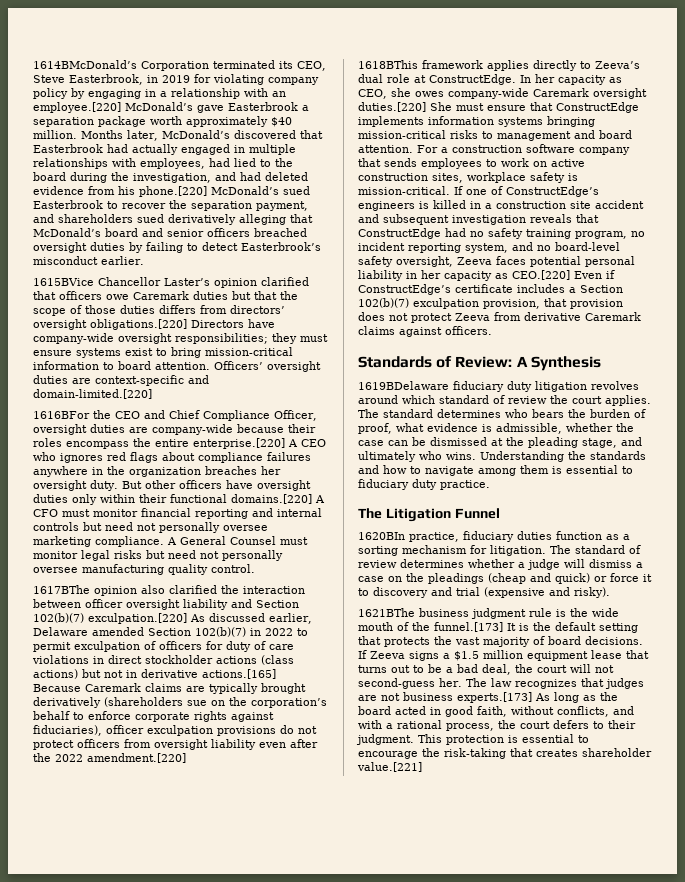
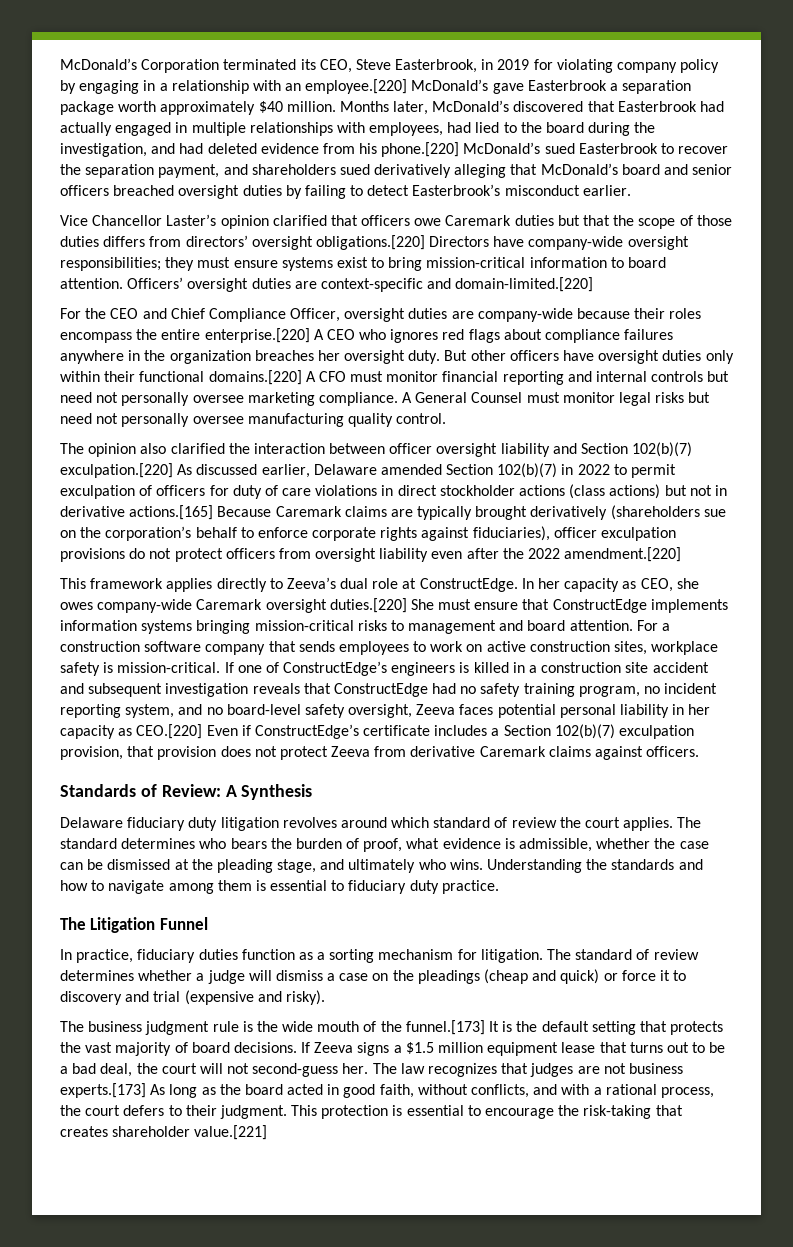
- 1614BMcDonald’s Corporation terminated its CEO, Steve Easterbrook, in 2019 for violating company policy by engaging in a relationship with an employee.[220] McDonald’s gave Easterbrook a separation package worth approximately $40 million.
+ McDonald’s Corporation terminated its CEO, Steve Easterbrook, in 2019 for violating company policy by engaging in a relationship with an employee.[220] McDonald’s gave Easterbrook a separation package worth approximately $40 million.
- 1615BVice Chancellor Laster’s opinion clarified that officers owe Caremark duties but that the scope of those duties differs from directors’ oversight obligations.[220] Directors have company-wide oversight responsibilities; they must ensure systems exist to bring mission-critical information to board attention.
+ Vice Chancellor Laster’s opinion clarified that officers owe Caremark duties but that the scope of those duties differs from directors’ oversight obligations.[220] Directors have company-wide oversight responsibilities; they must ensure systems exist to bring mission-critical information to board attention.
- 1616BFor the CEO and Chief Compliance Officer, oversight duties are company-wide because their roles encompass the entire enterprise.[220] A CEO who ignores red flags about compliance failures anywhere in the organization breaches her oversight duty.
+ For the CEO and Chief Compliance Officer, oversight duties are company-wide because their roles encompass the entire enterprise.[220] A CEO who ignores red flags about compliance failures anywhere in the organization breaches her oversight duty.
- 1617BThe opinion also clarified the interaction between officer oversight liability and Section 102(b)(7) exculpation.[220] As discussed earlier, Delaware amended Section 102(b)(7) in 2022 to permit exculpation of officers for duty of care violations in direct stockholder actions (class actions) but not in derivative actions.[165] Because Caremark claims are typically brought derivatively (shareholders sue on the corporation’s behalf to enforce corporate rights against fiduciaries), officer exculpation provisions do not protect officers from oversight liability even after the 2022 amendment.[220]
+ The opinion also clarified the interaction between officer oversight liability and Section 102(b)(7) exculpation.[220] As discussed earlier, Delaware amended Section 102(b)(7) in 2022 to permit exculpation of officers for duty of care violations in direct stockholder actions (class actions) but not in derivative actions.[165] Because Caremark claims are typically brought derivatively (shareholders sue on the corporation’s behalf to enforce corporate rights against fiduciaries), officer exculpation provisions do not protect officers from oversight liability even after the 2022 amendment.[220]
- 1618BThis framework applies directly to Zeeva’s dual role at ConstructEdge.
+ This framework applies directly to Zeeva’s dual role at ConstructEdge.
- 1619BDelaware fiduciary duty litigation revolves around which standard of review the court applies.
+ Delaware fiduciary duty litigation revolves around which standard of review the court applies.
- 1620BIn practice, fiduciary duties function as a sorting mechanism for litigation.
+ In practice, fiduciary duties function as a sorting mechanism for litigation.
- 1621BThe business judgment rule is the wide mouth of the funnel.[173] It is the default setting that protects the vast majority of board decisions.
+ The business judgment rule is the wide mouth of the funnel.[173] It is the default setting that protects the vast majority of board decisions.

